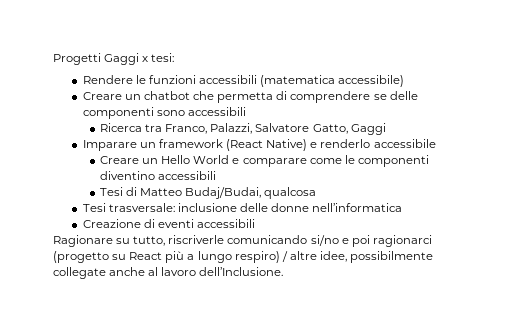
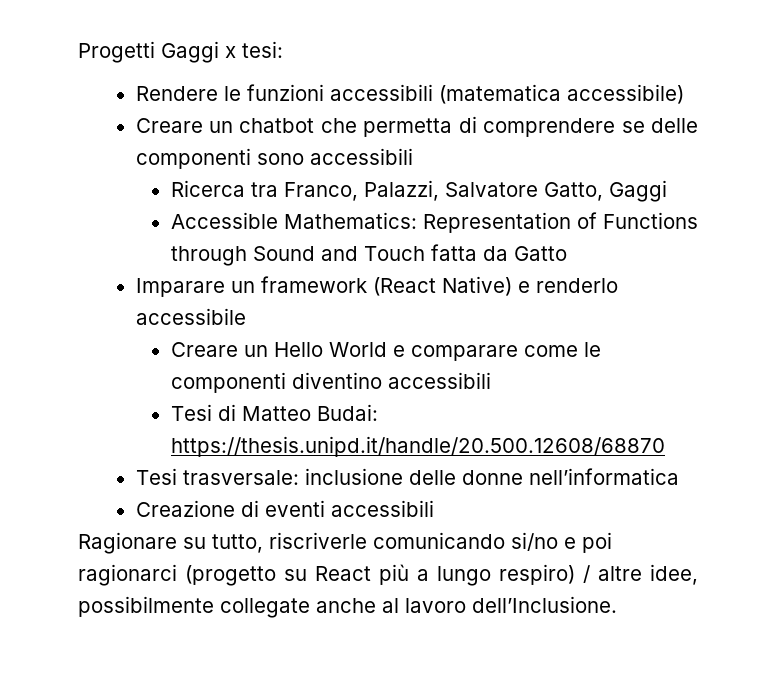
+ Accessible Mathematics: Representation of Functions through Sound and Touch fatta da Gatto
- Tesi di Matteo Budaj/Budai, qualcosa
+ Tesi di Matteo Budai: https://thesis.unipd.it/handle/20.500.12608/68870

